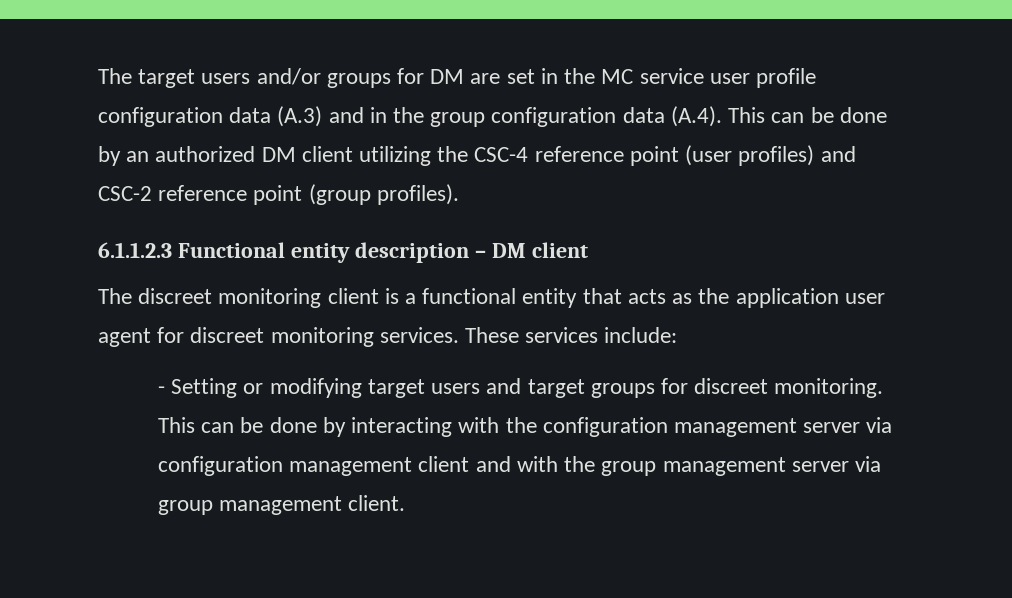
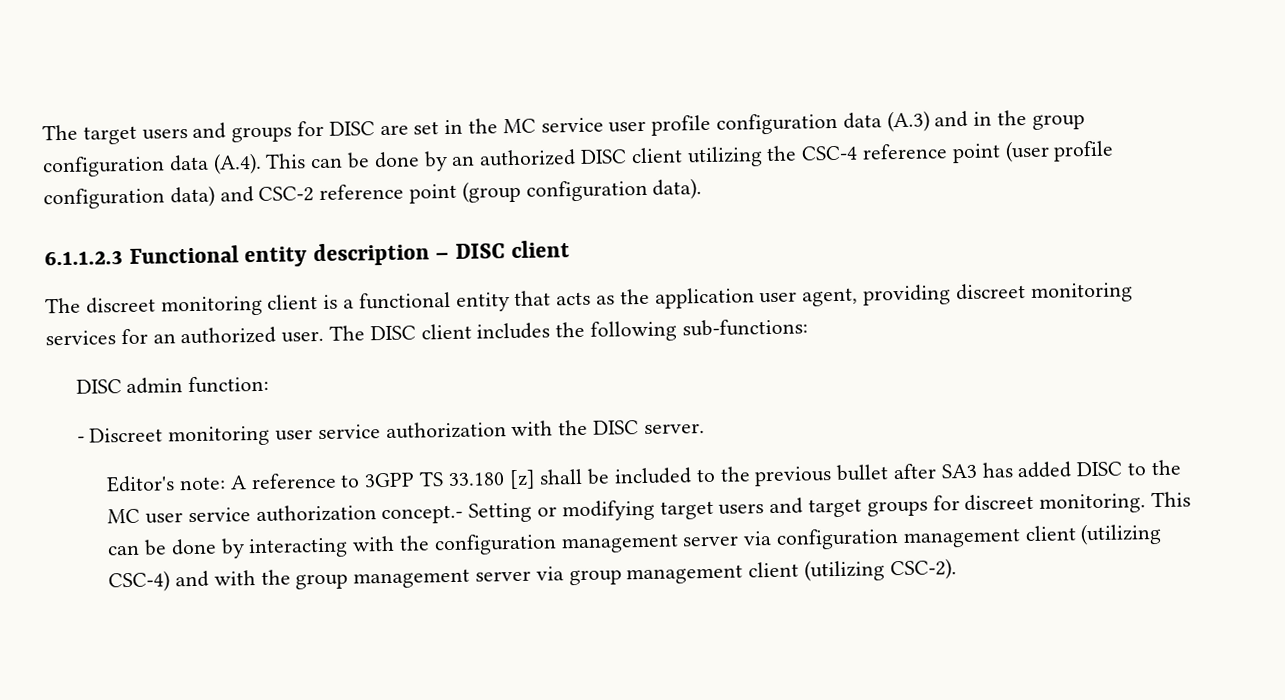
- The target users and/or groups for DM are set in the MC service user profile configuration data (A.3) and in the group configuration data (A.4). This can be done by an authorized DM client utilizing the CSC-4 reference point (user profiles) and CSC-2 reference point (group profiles).
+ The target users and groups for DISC are set in the MC service user profile configuration data (A.3) and in the group configuration data (A.4). This can be done by an authorized DISC client utilizing the CSC-4 reference point (user profile configuration data) and CSC-2 reference point (group configuration data).
- 6.1.1.2.3 Functional entity description – DM client
+ 6.1.1.2.3 Functional entity description – DISC client
- The discreet monitoring client is a functional entity that acts as the application user agent for discreet monitoring services. These services include:
- - Setting or modifying target users and target groups for discreet monitoring.
+ The discreet monitoring client is a functional entity that acts as the application user agent, providing discreet monitoring services for an authorized user. The DISC client includes the following sub-functions:
+ DISC admin function:
+ - Discreet monitoring user service authorization with the DISC server.
+ Editor's note: A reference to 3GPP TS 33.180 [z] shall be included to the previous bullet after SA3 has added DISC to the MC user service authorization concept.- Setting or modifying target users and target groups for discreet monitoring.
- This can be done by interacting with the configuration management server via configuration management client and with the group management server via group management client.
+ This can be done by interacting with the configuration management server via configuration management client (utilizing CSC-4) and with the group management server via group management client (utilizing CSC-2).

